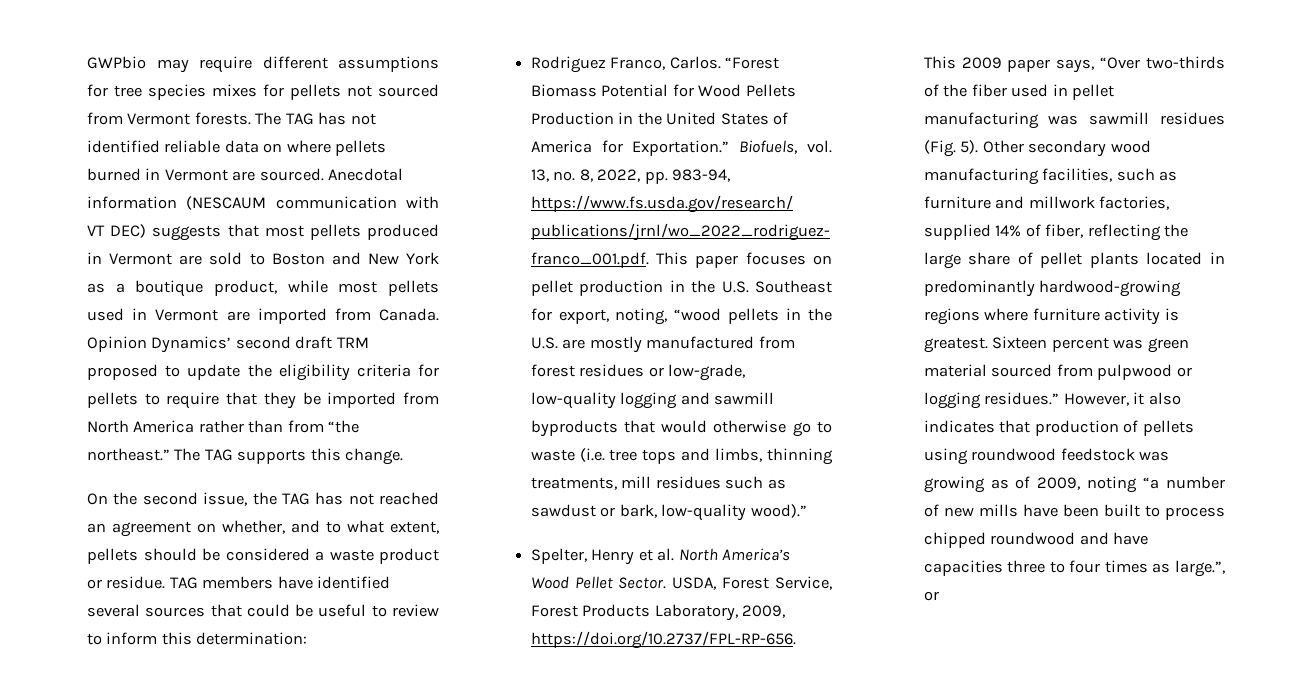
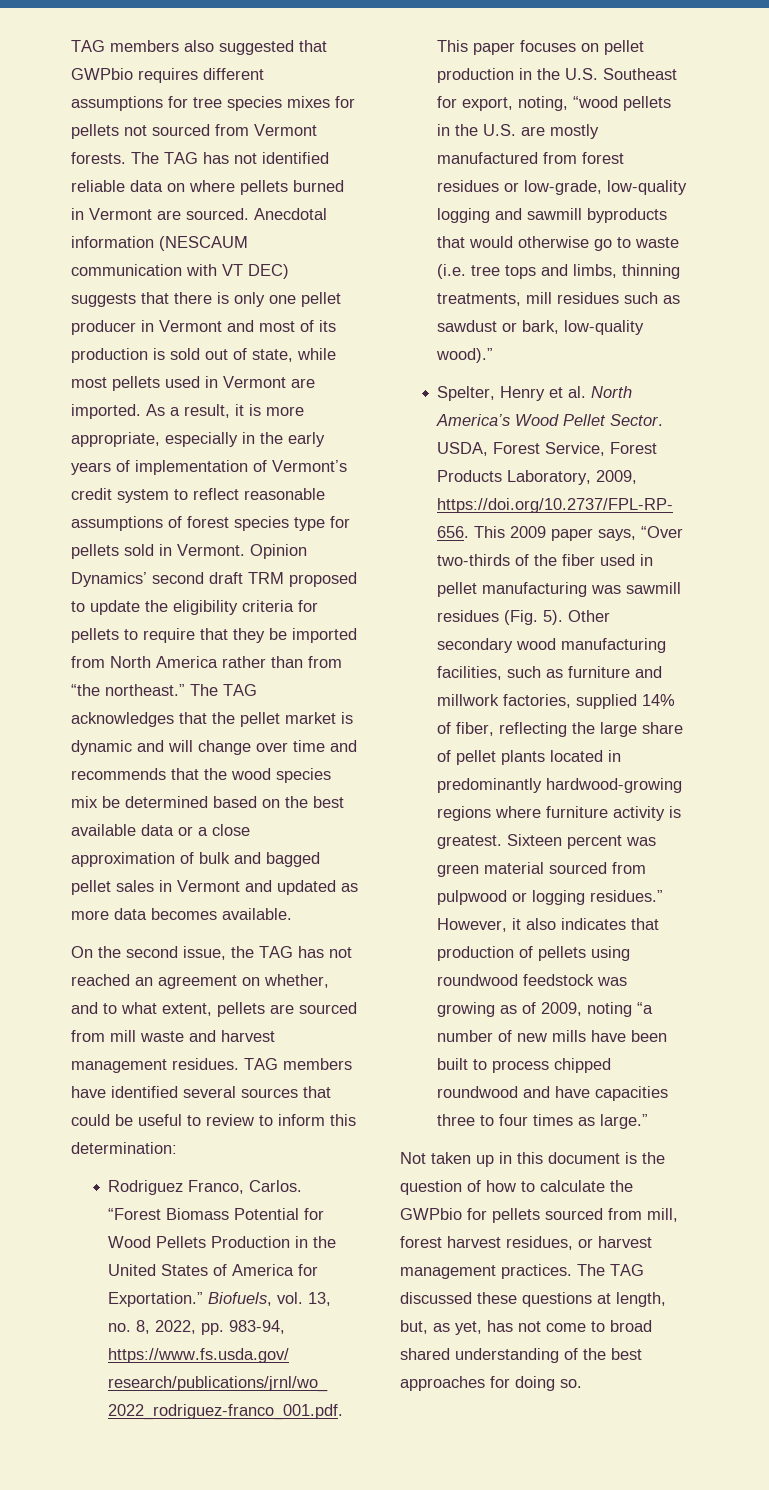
- GWPbio may require different assumptions for tree species mixes for pellets not sourced from Vermont forests.
+ TAG members also suggested that GWPbio requires different assumptions for tree species mixes for pellets not sourced from Vermont forests.
- Anecdotal information (NESCAUM communication with VT DEC) suggests that most pellets produced in Vermont are sold to Boston and New York as a boutique product, while most pellets used in Vermont are imported from Canada.
+ Anecdotal information (NESCAUM communication with VT DEC) suggests that there is only one pellet producer in Vermont and most of its production is sold out of state, while most pellets used in Vermont are imported. As a result, it is more appropriate, especially in the early years of implementation of Vermont’s credit system to reflect reasonable assumptions of forest species type for pellets sold in Vermont.
- The TAG supports this change.
+ The TAG acknowledges that the pellet market is dynamic and will change over time and recommends that the wood species mix be determined based on the best available data or a close approximation of bulk and bagged pellet sales in Vermont and updated as more data becomes available.
- On the second issue, the TAG has not reached an agreement on whether, and to what extent, pellets should be considered a waste product or residue.
+ On the second issue, the TAG has not reached an agreement on whether, and to what extent, pellets are sourced from mill waste and harvest management residues.
- However, it also indicates that production of pellets using roundwood feedstock was growing as of 2009, noting “a number of new mills have been built to process chipped roundwood and have capacities three to four times as large.”, or
+ However, it also indicates that production of pellets using roundwood feedstock was growing as of 2009, noting “a number of new mills have been built to process chipped roundwood and have capacities three to four times as large.”
+ Not taken up in this document is the question of how to calculate the GWPbio for pellets sourced from mill, forest harvest residues, or harvest management practices. The TAG discussed these questions at length, but, as yet, has not come to broad shared understanding of the best approaches for doing so.

